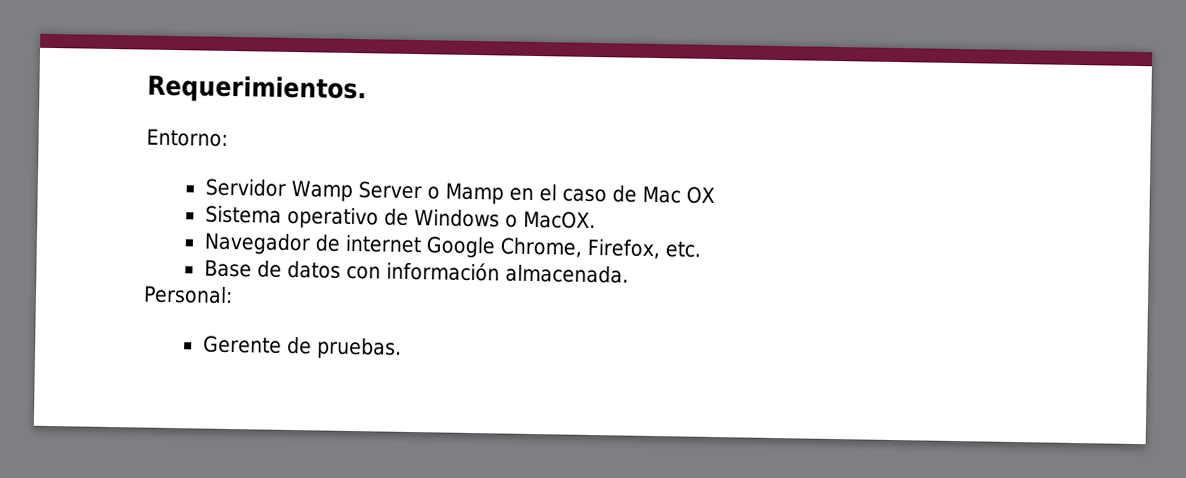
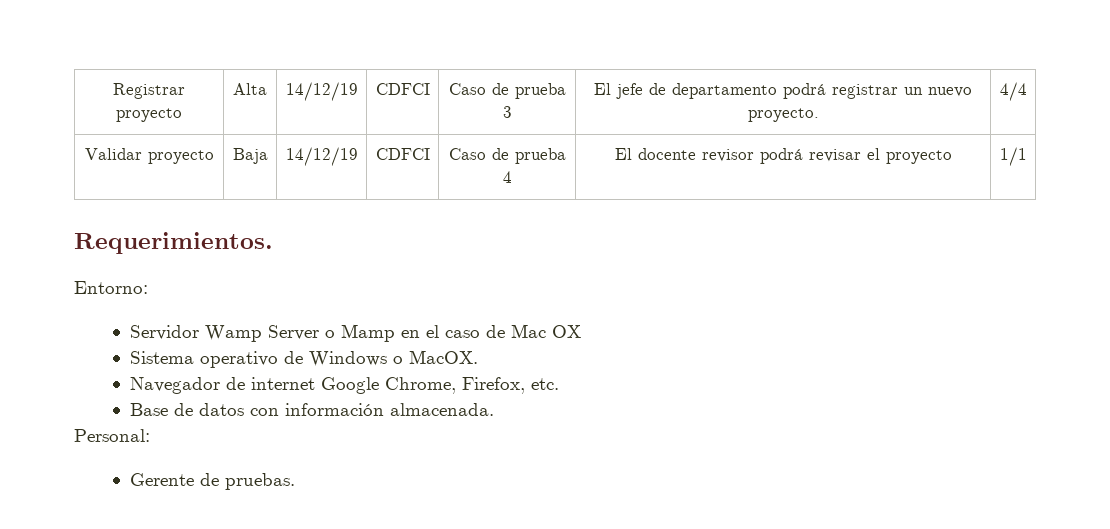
+ Registrar proyecto | Alta | 14/12/19 | CDFCI | Caso de prueba 3 | El jefe de departamento podrá registrar un nuevo proyecto. | 4/4
+ Validar proyecto | Baja | 14/12/19 | CDFCI | Caso de prueba 4 | El docente revisor podrá revisar el proyecto | 1/1

